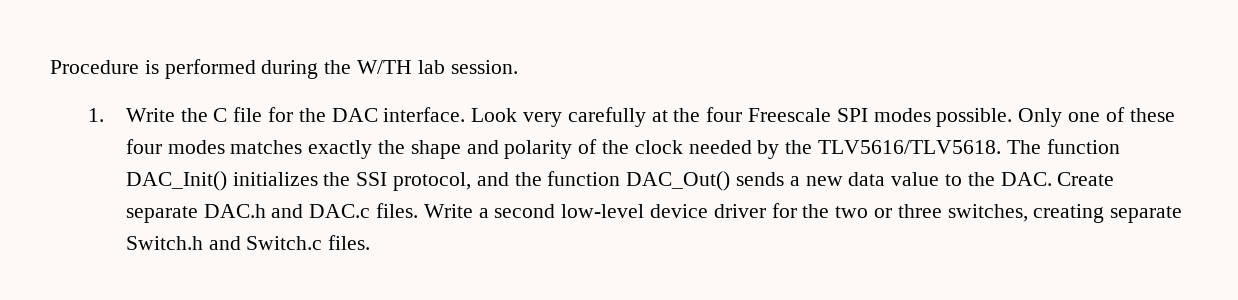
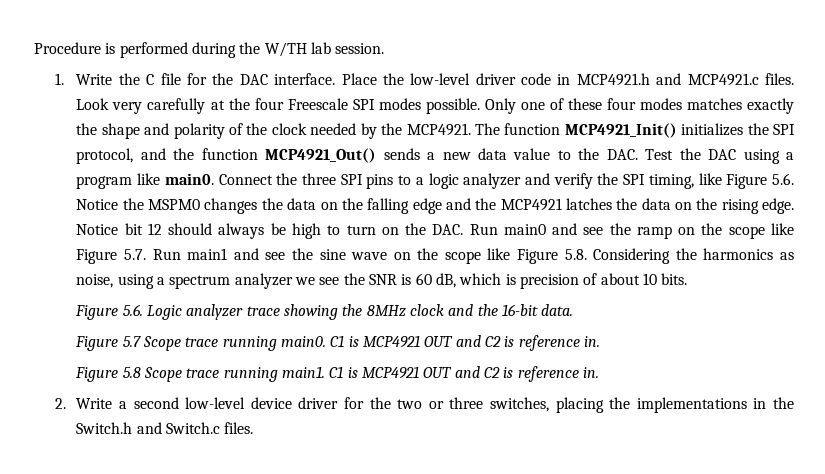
+ Place the low-level driver code in MCP4921.h and MCP4921.c files.
- Only one of these four modes matches exactly the shape and polarity of the clock needed by the TLV5616/TLV5618.
+ Only one of these four modes matches exactly the shape and polarity of the clock needed by the MCP4921.
- The function DAC_Init() initializes the SSI protocol, and the function DAC_Out() sends a new data value to the DAC. Create separate DAC.h and DAC.c files. Write a second low-level device driver for the two or three switches, creating separate Switch.h and Switch.c files.
+ The function MCP4921_Init() initializes the SPI protocol, and the function MCP4921_Out() sends a new data value to the DAC. Test the DAC using a program like main0. Connect the three SPI pins to a logic analyzer and verify the SPI timing, like Figure 5.6. Notice the MSPM0 changes the data on the falling edge and the MCP4921 latches the data on the rising edge. Notice bit 12 should always be high to turn on the DAC. Run main0 and see the ramp on the scope like Figure 5.7. Run main1 and see the sine wave on the scope like Figure 5.8. Considering the harmonics as noise, using a spectrum analyzer we see the SNR is 60 dB, which is precision of about 10 bits.
+ Figure 5.6. Logic analyzer trace showing the 8MHz clock and the 16-bit data.
+ Figure 5.7 Scope trace running main0. C1 is MCP4921 OUT and C2 is reference in.
+ Figure 5.8 Scope trace running main1. C1 is MCP4921 OUT and C2 is reference in.
+ 2. Write a second low-level device driver for the two or three switches, placing the implementations in the Switch.h and Switch.c files.

